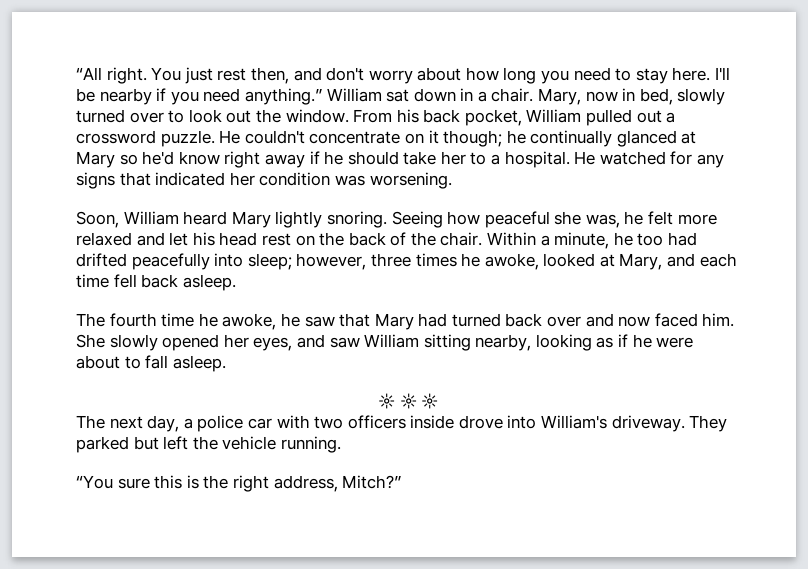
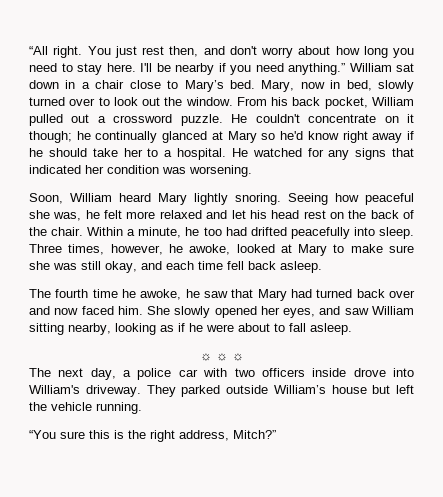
- William sat down in a chair.
+ William sat down in a chair close to Mary’s bed.
- Within a minute, he too had drifted peacefully into sleep; however, three times he awoke, looked at Mary, and each time fell back asleep.
+ Within a minute, he too had drifted peacefully into sleep. Three times, however, he awoke, looked at Mary to make sure she was still okay, and each time fell back asleep.
- They parked but left the vehicle running.
+ They parked outside William’s house but left the vehicle running.

